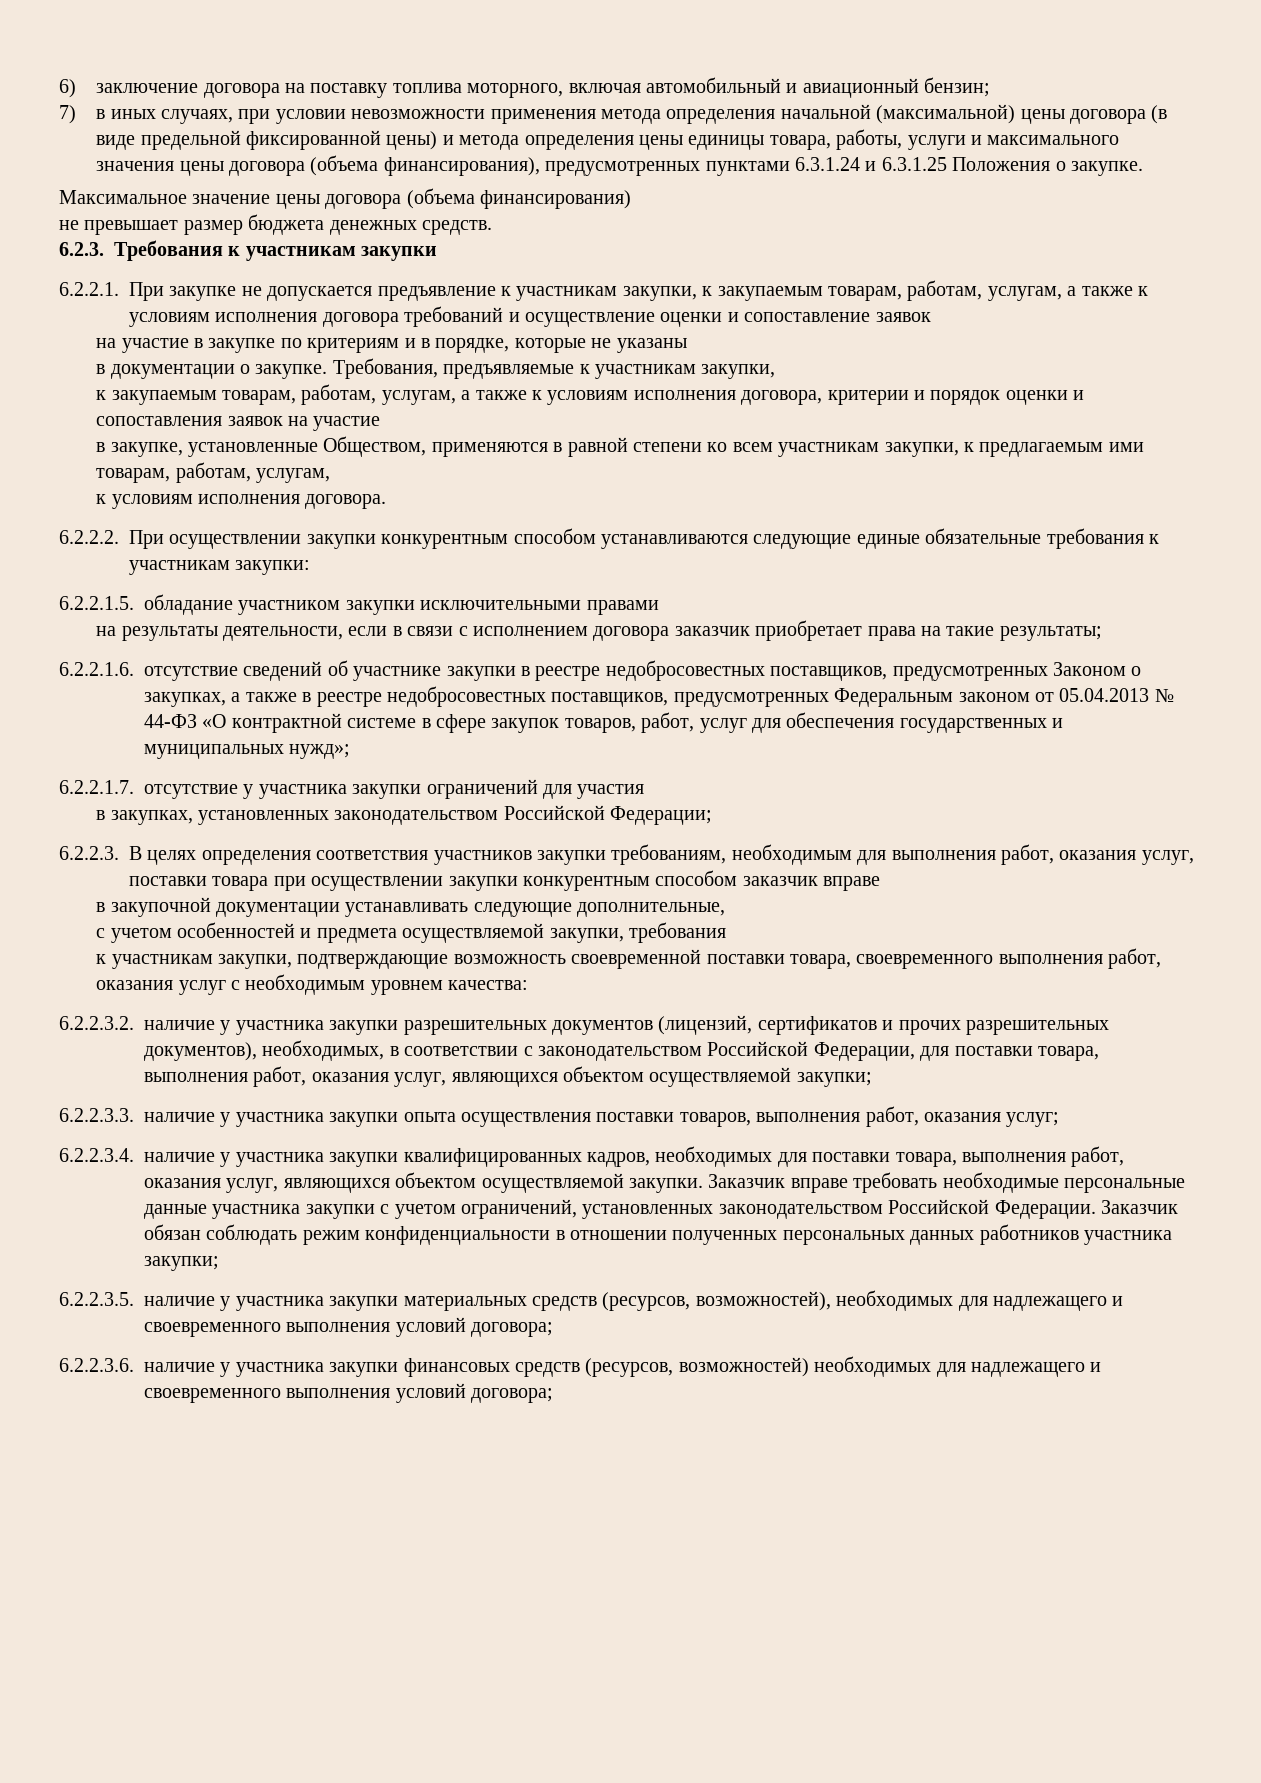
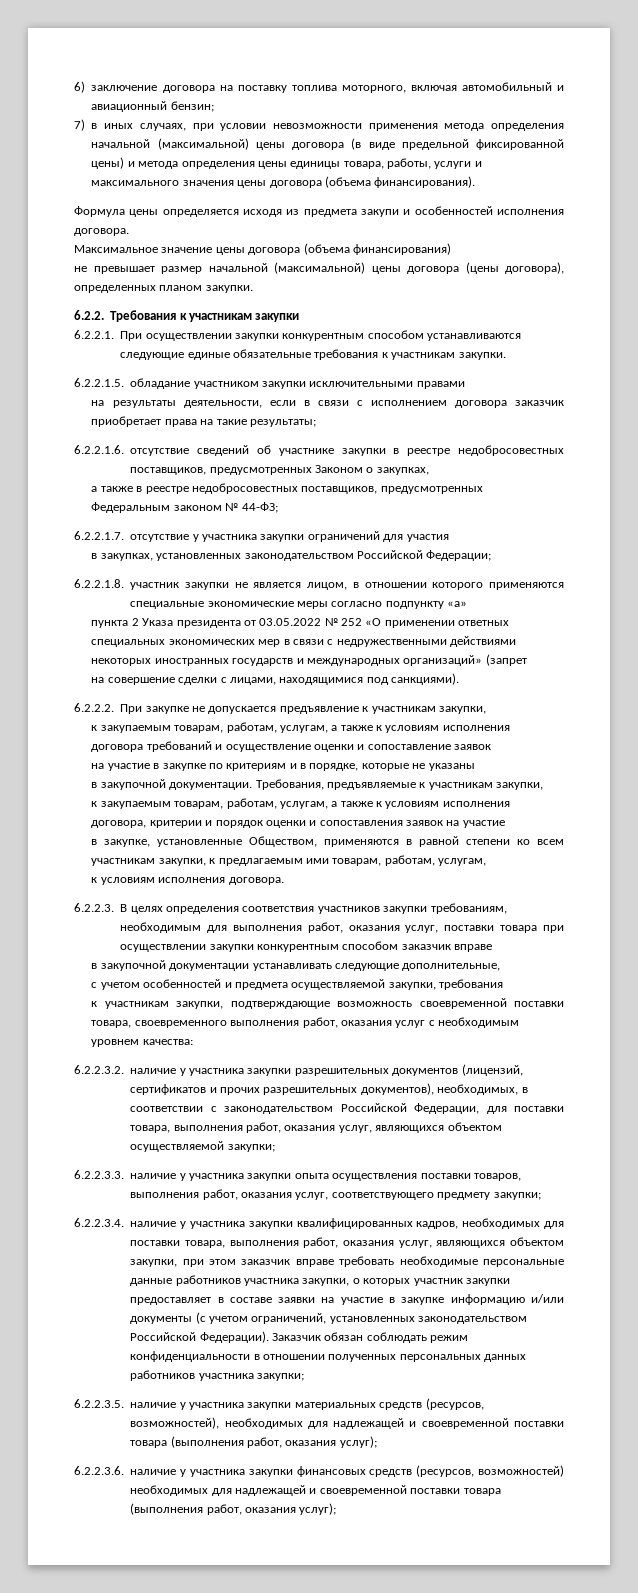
- 7) в иных случаях, при условии невозможности применения метода определения начальной (максимальной) цены договора (в виде предельной фиксированной цены) и метода определения цены единицы товара, работы, услуги и максимального значения цены договора (объема финансирования), предусмотренных пунктами 6.3.1.24 и 6.3.1.25 Положения о закупке.
+ 7) в иных случаях, при условии невозможности применения метода определения начальной (максимальной) цены договора (в виде предельной фиксированной цены) и метода определения цены единицы товара, работы, услуги и максимального значения цены договора (объема финансирования).
+ Формула цены определяется исходя из предмета закупи и особенностей исполнения договора.
- не превышает размер бюджета денежных средств.
- 6.2.3. Требования к участникам закупки
- 6.2.2.1. При закупке не допускается предъявление к участникам закупки, к закупаемым товарам, работам, услугам, а также к условиям исполнения договора требований и осуществление оценки и сопоставление заявок
+ не превышает размер начальной (максимальной) цены договора (цены договора), определенных планом закупки.
+ 6.2.2. Требования к участникам закупки
+ 6.2.2.1. При осуществлении закупки конкурентным способом устанавливаются следующие единые обязательные требования к участникам закупки.
+ 6.2.2.1.5. обладание участником закупки исключительными правами
+ на результаты деятельности, если в связи с исполнением договора заказчик приобретает права на такие результаты;
+ 6.2.2.1.6. отсутствие сведений об участнике закупки в реестре недобросовестных поставщиков, предусмотренных Законом о закупках,
+ а также в реестре недобросовестных поставщиков, предусмотренных Федеральным законом № 44-ФЗ;
+ 6.2.2.1.7. отсутствие у участника закупки ограничений для участия
+ в закупках, установленных законодательством Российской Федерации;
+ 6.2.2.1.8. участник закупки не является лицом, в отношении которого применяются специальные экономические меры согласно подпункту «а»
+ пункта 2 Указа президента от 03.05.2022 № 252 «О применении ответных специальных экономических мер в связи с недружественными действиями некоторых иностранных государств и международных организаций» (запрет
+ на совершение сделки с лицами, находящимися под санкциями).
+ 6.2.2.2. При закупке не допускается предъявление к участникам закупки,
+ к закупаемым товарам, работам, услугам, а также к условиям исполнения договора требований и осуществление оценки и сопоставление заявок
- в документации о закупке.
+ в закупочной документации.
- 6.2.2.2. При осуществлении закупки конкурентным способом устанавливаются следующие единые обязательные требования к участникам закупки:
- 6.2.2.1.5. обладание участником закупки исключительными правами
- на результаты деятельности, если в связи с исполнением договора заказчик приобретает права на такие результаты;
- 6.2.2.1.6. отсутствие сведений об участнике закупки в реестре недобросовестных поставщиков, предусмотренных Законом о закупках, а также в реестре недобросовестных поставщиков, предусмотренных Федеральным законом от 05.04.2013 № 44-ФЗ «О контрактной системе в сфере закупок товаров, работ, услуг для обеспечения государственных и муниципальных нужд»;
- 6.2.2.1.7. отсутствие у участника закупки ограничений для участия
- в закупках, установленных законодательством Российской Федерации;
- 6.2.2.3.3. наличие у участника закупки опыта осуществления поставки товаров, выполнения работ, оказания услуг;
+ 6.2.2.3.3. наличие у участника закупки опыта осуществления поставки товаров, выполнения работ, оказания услуг, соответствующего предмету закупки;
- 6.2.2.3.4. наличие у участника закупки квалифицированных кадров, необходимых для поставки товара, выполнения работ, оказания услуг, являющихся объектом осуществляемой закупки. Заказчик вправе требовать необходимые персональные данные участника закупки с учетом ограничений, установленных законодательством Российской Федерации.
+ 6.2.2.3.4. наличие у участника закупки квалифицированных кадров, необходимых для поставки товара, выполнения работ, оказания услуг, являющихся объектом закупки, при этом заказчик вправе требовать необходимые персональные данные работников участника закупки, о которых участник закупки предоставляет в составе заявки на участие в закупке информацию и/или документы (с учетом ограничений, установленных законодательством Российской Федерации).
- 6.2.2.3.5. наличие у участника закупки материальных средств (ресурсов, возможностей), необходимых для надлежащего и своевременного выполнения условий договора;
+ 6.2.2.3.5. наличие у участника закупки материальных средств (ресурсов, возможностей), необходимых для надлежащей и своевременной поставки товара (выполнения работ, оказания услуг);
- 6.2.2.3.6. наличие у участника закупки финансовых средств (ресурсов, возможностей) необходимых для надлежащего и своевременного выполнения условий договора;
+ 6.2.2.3.6. наличие у участника закупки финансовых средств (ресурсов, возможностей) необходимых для надлежащей и своевременной поставки товара (выполнения работ, оказания услуг);

